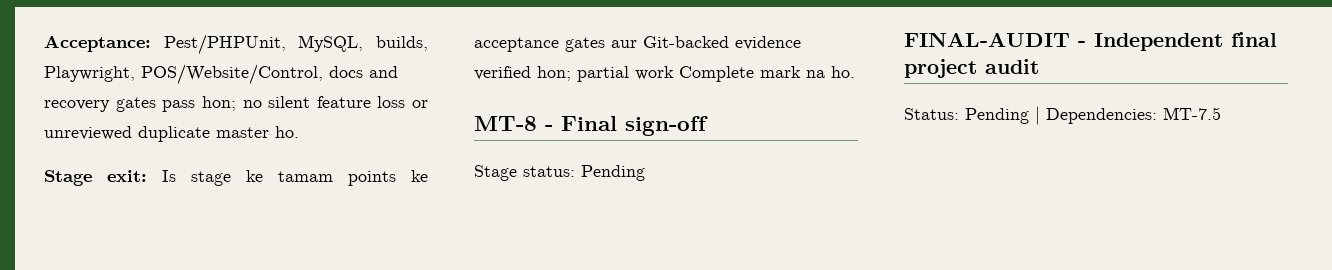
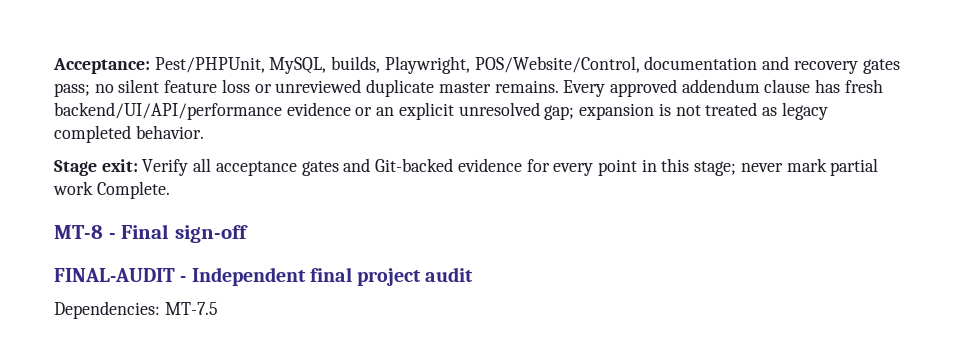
- Acceptance: Pest/PHPUnit, MySQL, builds, Playwright, POS/Website/Control, docs and recovery gates pass hon; no silent feature loss or unreviewed duplicate master ho.
- Stage exit: Is stage ke tamam points ke acceptance gates aur Git-backed evidence verified hon; partial work Complete mark na ho.
+ Acceptance: Pest/PHPUnit, MySQL, builds, Playwright, POS/Website/Control, documentation and recovery gates pass; no silent feature loss or unreviewed duplicate master remains. Every approved addendum clause has fresh backend/UI/API/performance evidence or an explicit unresolved gap; expansion is not treated as legacy completed behavior.
+ Stage exit: Verify all acceptance gates and Git-backed evidence for every point in this stage; never mark partial work Complete.
- Stage status: Pending
- Status: Pending | Dependencies: MT-7.5
+ Dependencies: MT-7.5

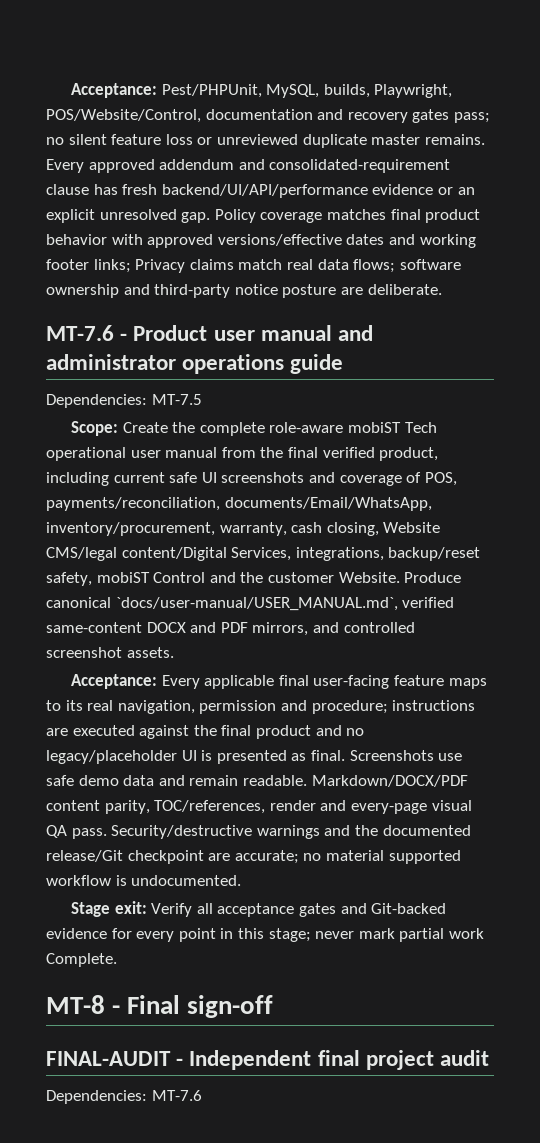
- Every approved addendum clause has fresh backend/UI/API/performance evidence or an explicit unresolved gap; expansion is not treated as legacy completed behavior.
+ Every approved addendum and consolidated-requirement clause has fresh backend/UI/API/performance evidence or an explicit unresolved gap. Policy coverage matches final product behavior with approved versions/effective dates and working footer links; Privacy claims match real data flows; software ownership and third-party notice posture are deliberate.
+ MT-7.6 - Product user manual and administrator operations guide
+ Dependencies: MT-7.5
+ Scope: Create the complete role-aware mobiST Tech operational user manual from the final verified product, including current safe UI screenshots and coverage of POS, payments/reconciliation, documents/Email/WhatsApp, inventory/procurement, warranty, cash closing, Website CMS/legal content/Digital Services, integrations, backup/reset safety, mobiST Control and the customer Website. Produce canonical `docs/user-manual/USER_MANUAL.md`, verified same-content DOCX and PDF mirrors, and controlled screenshot assets.
+ Acceptance: Every applicable final user-facing feature maps to its real navigation, permission and procedure; instructions are executed against the final product and no legacy/placeholder UI is presented as final. Screenshots use safe demo data and remain readable. Markdown/DOCX/PDF content parity, TOC/references, render and every-page visual QA pass. Security/destructive warnings and the documented release/Git checkpoint are accurate; no material supported workflow is undocumented.
- Dependencies: MT-7.5
+ Dependencies: MT-7.6

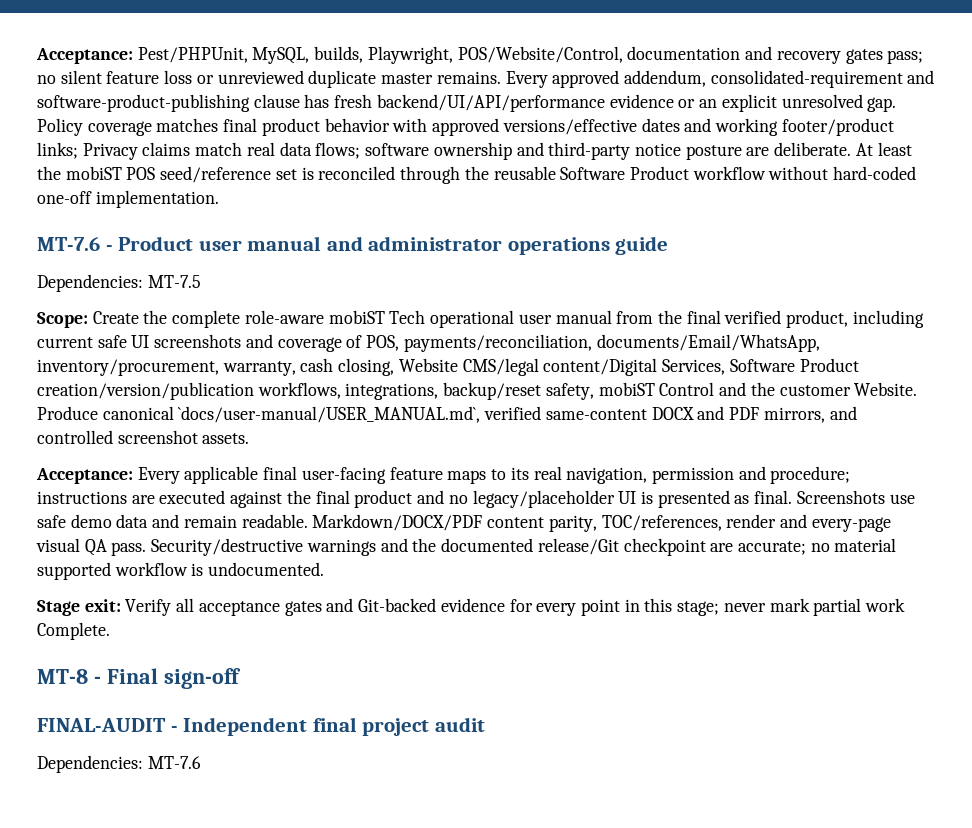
- Every approved addendum and consolidated-requirement clause has fresh backend/UI/API/performance evidence or an explicit unresolved gap.
+ Every approved addendum, consolidated-requirement and software-product-publishing clause has fresh backend/UI/API/performance evidence or an explicit unresolved gap.
- Policy coverage matches final product behavior with approved versions/effective dates and working footer links; Privacy claims match real data flows; software ownership and third-party notice posture are deliberate.
+ Policy coverage matches final product behavior with approved versions/effective dates and working footer/product links; Privacy claims match real data flows; software ownership and third-party notice posture are deliberate. At least the mobiST POS seed/reference set is reconciled through the reusable Software Product workflow without hard-coded one-off implementation.
- Scope: Create the complete role-aware mobiST Tech operational user manual from the final verified product, including current safe UI screenshots and coverage of POS, payments/reconciliation, documents/Email/WhatsApp, inventory/procurement, warranty, cash closing, Website CMS/legal content/Digital Services, integrations, backup/reset safety, mobiST Control and the customer Website.
+ Scope: Create the complete role-aware mobiST Tech operational user manual from the final verified product, including current safe UI screenshots and coverage of POS, payments/reconciliation, documents/Email/WhatsApp, inventory/procurement, warranty, cash closing, Website CMS/legal content/Digital Services, Software Product creation/version/publication workflows, integrations, backup/reset safety, mobiST Control and the customer Website.

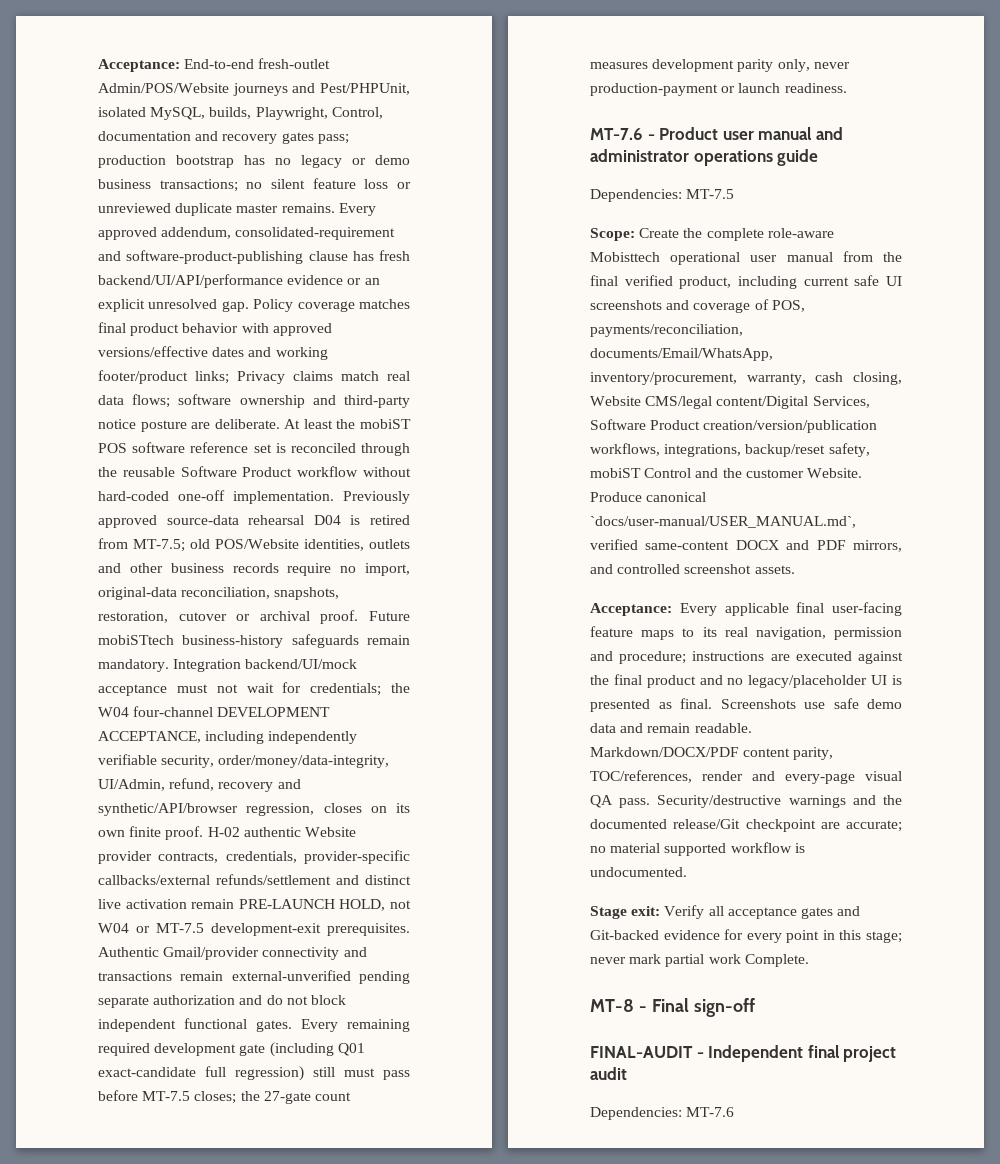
- Acceptance: Pest/PHPUnit, MySQL, builds, Playwright, POS/Website/Control, documentation and recovery gates pass; no silent feature loss or unreviewed duplicate master remains.
+ Acceptance: End-to-end fresh-outlet Admin/POS/Website journeys and Pest/PHPUnit, isolated MySQL, builds, Playwright, Control, documentation and recovery gates pass; production bootstrap has no legacy or demo business transactions; no silent feature loss or unreviewed duplicate master remains.
- At least the mobiST POS seed/reference set is reconciled through the reusable Software Product workflow without hard-coded one-off implementation.
+ At least the mobiST POS software reference set is reconciled through the reusable Software Product workflow without hard-coded one-off implementation. Previously approved source-data rehearsal D04 is retired from MT-7.5; old POS/Website identities, outlets and other business records require no import, original-data reconciliation, snapshots, restoration, cutover or archival proof. Future mobiSTtech business-history safeguards remain mandatory. Integration backend/UI/mock acceptance must not wait for credentials; the W04 four-channel DEVELOPMENT ACCEPTANCE, including independently verifiable security, order/money/data-integrity, UI/Admin, refund, recovery and synthetic/API/browser regression, closes on its own finite proof. H-02 authentic Website provider contracts, credentials, provider-specific callbacks/external refunds/settlement and distinct live activation remain PRE-LAUNCH HOLD, not W04 or MT-7.5 development-exit prerequisites. Authentic Gmail/provider connectivity and transactions remain external-unverified pending separate authorization and do not block independent functional gates. Every remaining required development gate (including Q01 exact-candidate full regression) still must pass before MT-7.5 closes; the 27-gate count measures development parity only, never production-payment or launch readiness.
- Scope: Create the complete role-aware mobiST Tech operational user manual from the final verified product, including current safe UI screenshots and coverage of POS, payments/reconciliation, documents/Email/WhatsApp, inventory/procurement, warranty, cash closing, Website CMS/legal content/Digital Services, Software Product creation/version/publication workflows, integrations, backup/reset safety, mobiST Control and the customer Website.
+ Scope: Create the complete role-aware Mobisttech operational user manual from the final verified product, including current safe UI screenshots and coverage of POS, payments/reconciliation, documents/Email/WhatsApp, inventory/procurement, warranty, cash closing, Website CMS/legal content/Digital Services, Software Product creation/version/publication workflows, integrations, backup/reset safety, mobiST Control and the customer Website.

